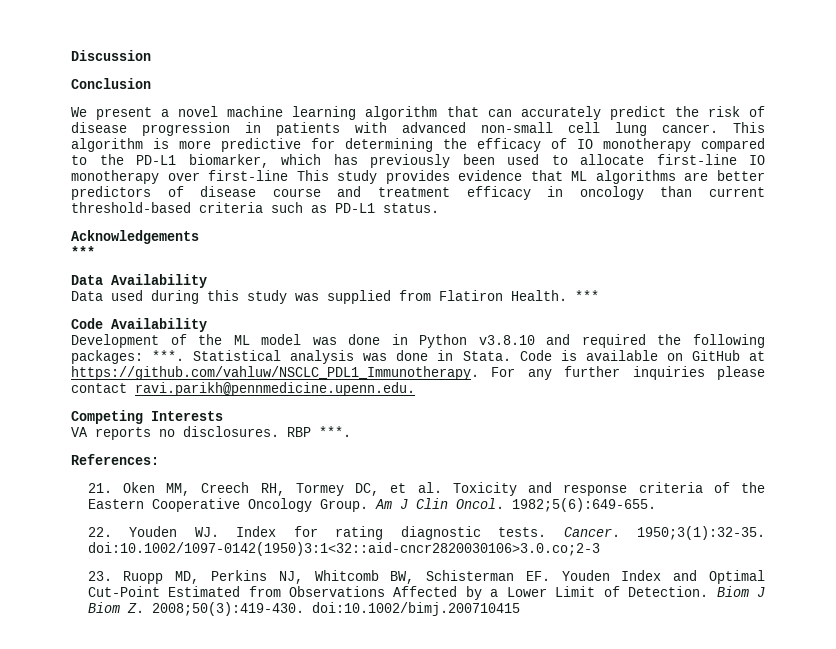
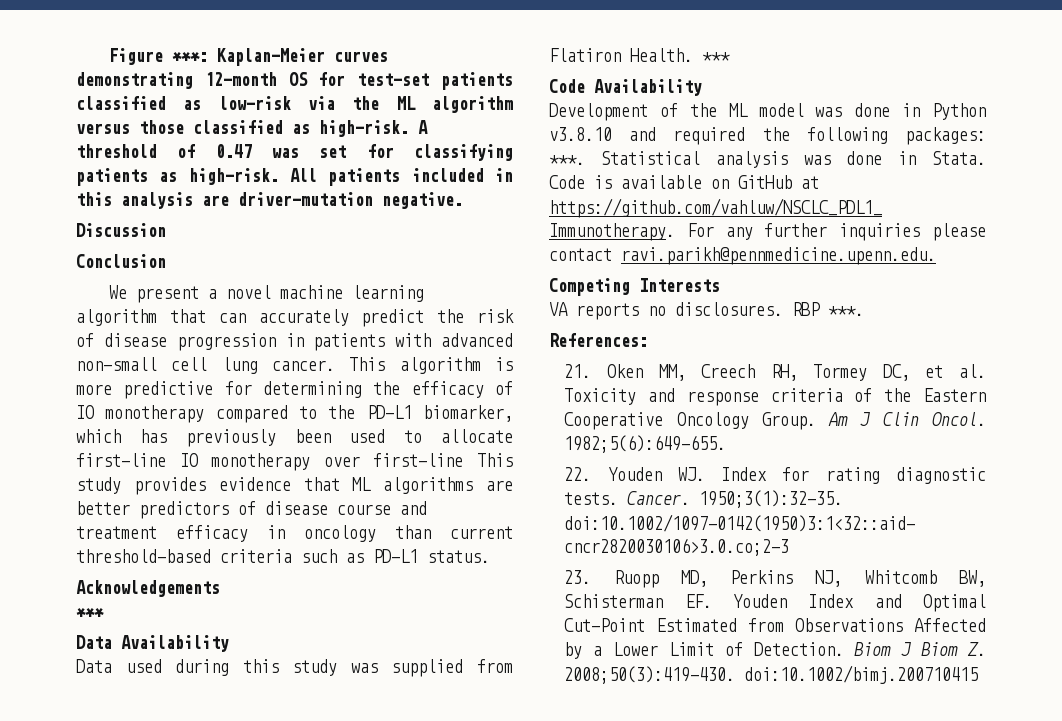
+ Figure ***: Kaplan-Meier curves demonstrating 12-month OS for test-set patients classified as low-risk via the ML algorithm versus those classified as high-risk. A threshold of 0.47 was set for classifying patients as high-risk. All patients included in this analysis are driver-mutation negative.

